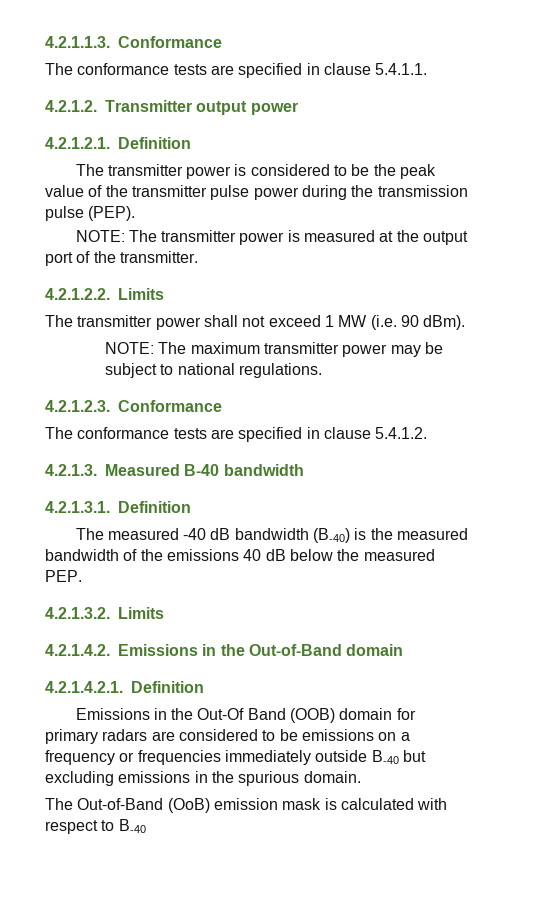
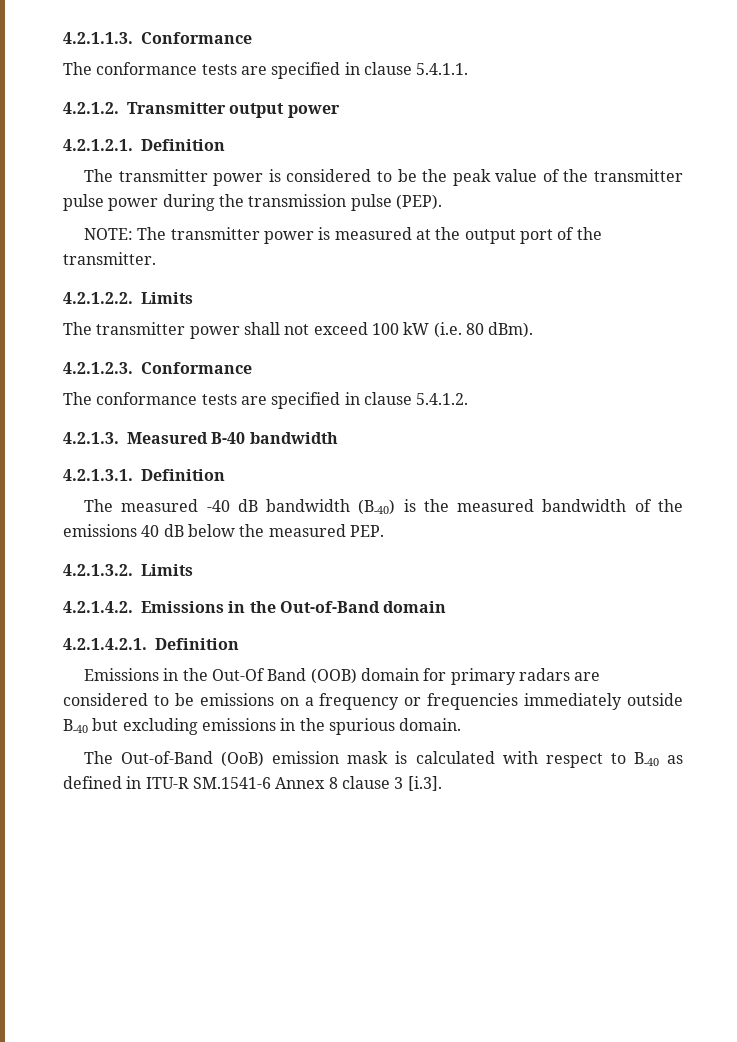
- The transmitter power shall not exceed 1 MW (i.e. 90 dBm).
- NOTE: The maximum transmitter power may be subject to national regulations.
+ The transmitter power shall not exceed 100 kW (i.e. 80 dBm).
- The Out-of-Band (OoB) emission mask is calculated with respect to B-40
+ The Out-of-Band (OoB) emission mask is calculated with respect to B-40 as defined in ITU-R SM.1541-6 Annex 8 clause 3 [i.3].

